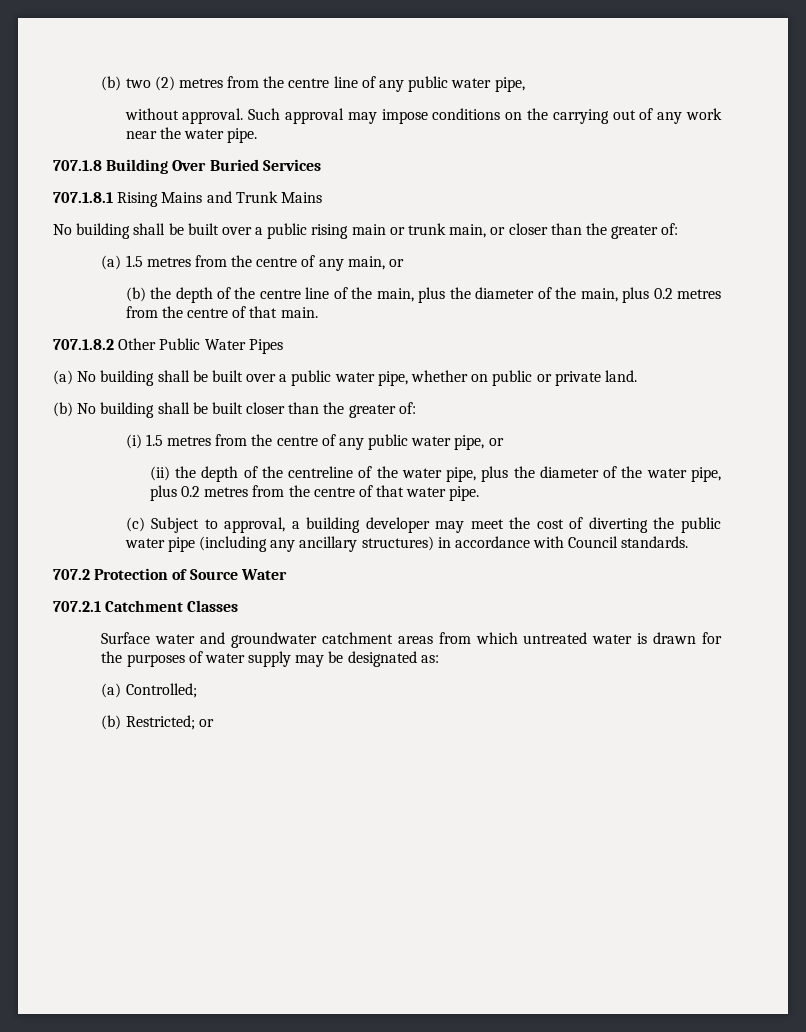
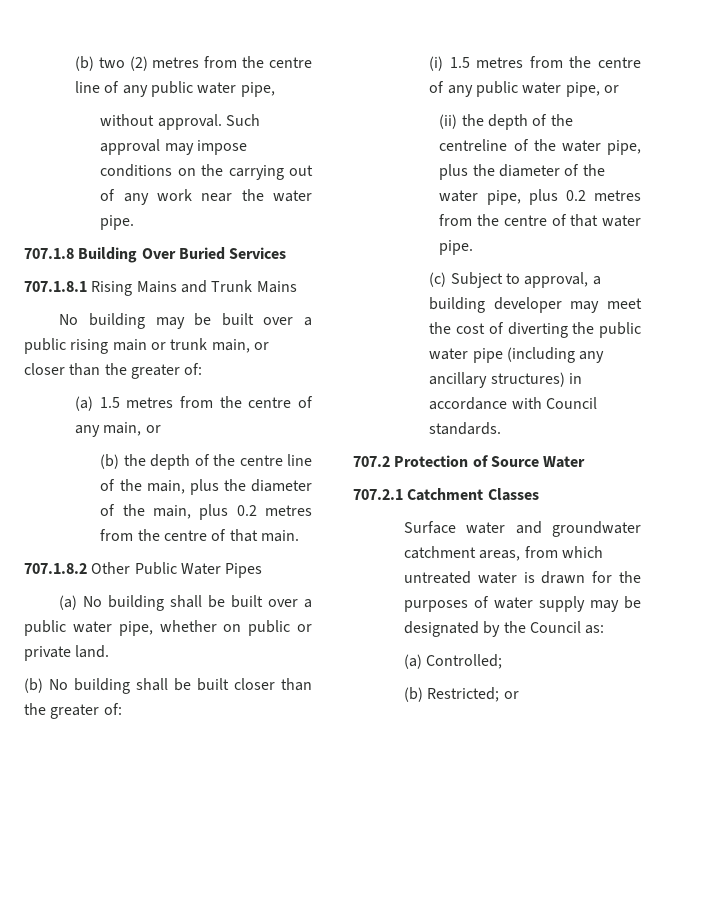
- No building shall be built over a public rising main or trunk main, or closer than the greater of:
+ No building may be built over a public rising main or trunk main, or closer than the greater of:
- Surface water and groundwater catchment areas from which untreated water is drawn for the purposes of water supply may be designated as:
+ Surface water and groundwater catchment areas, from which untreated water is drawn for the purposes of water supply may be designated by the Council as:

